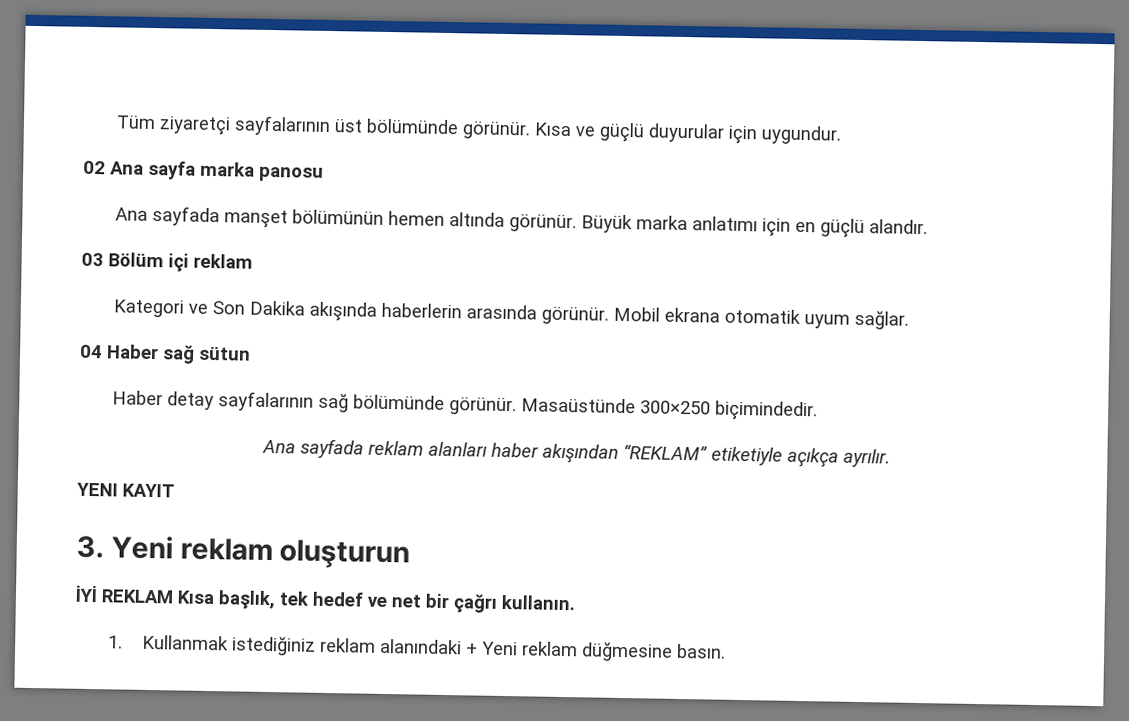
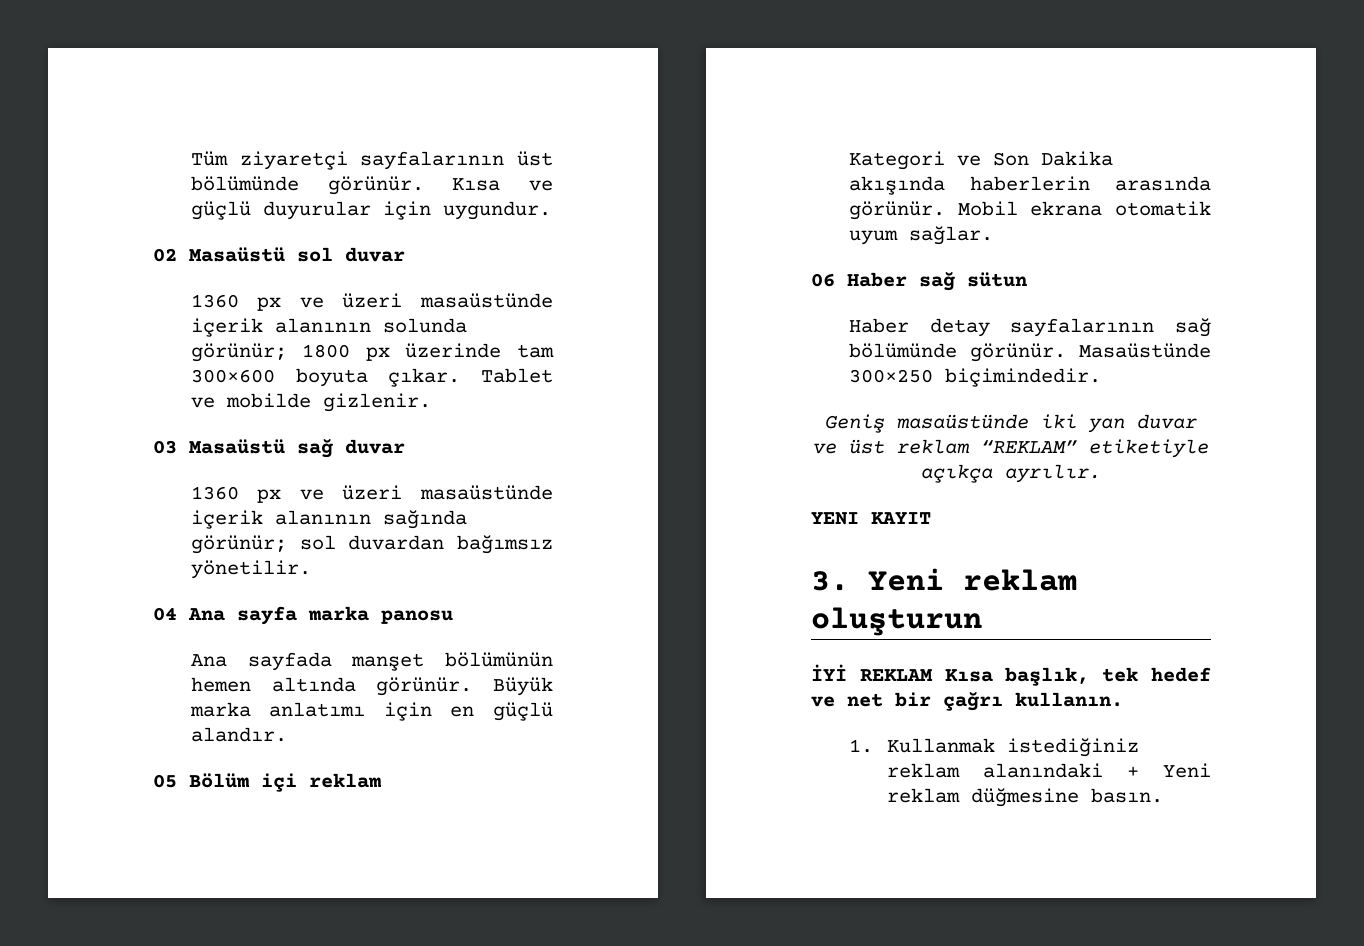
- 02 Ana sayfa marka panosu
+ 02 Masaüstü sol duvar
+ 1360 px ve üzeri masaüstünde içerik alanının solunda görünür; 1800 px üzerinde tam 300×600 boyuta çıkar. Tablet ve mobilde gizlenir.
+ 03 Masaüstü sağ duvar
+ 1360 px ve üzeri masaüstünde içerik alanının sağında görünür; sol duvardan bağımsız yönetilir.
+ 04 Ana sayfa marka panosu
- 03 Bölüm içi reklam
+ 05 Bölüm içi reklam
- 04 Haber sağ sütun
+ 06 Haber sağ sütun
- Ana sayfada reklam alanları haber akışından “REKLAM” etiketiyle açıkça ayrılır.
+ Geniş masaüstünde iki yan duvar ve üst reklam “REKLAM” etiketiyle açıkça ayrılır.

